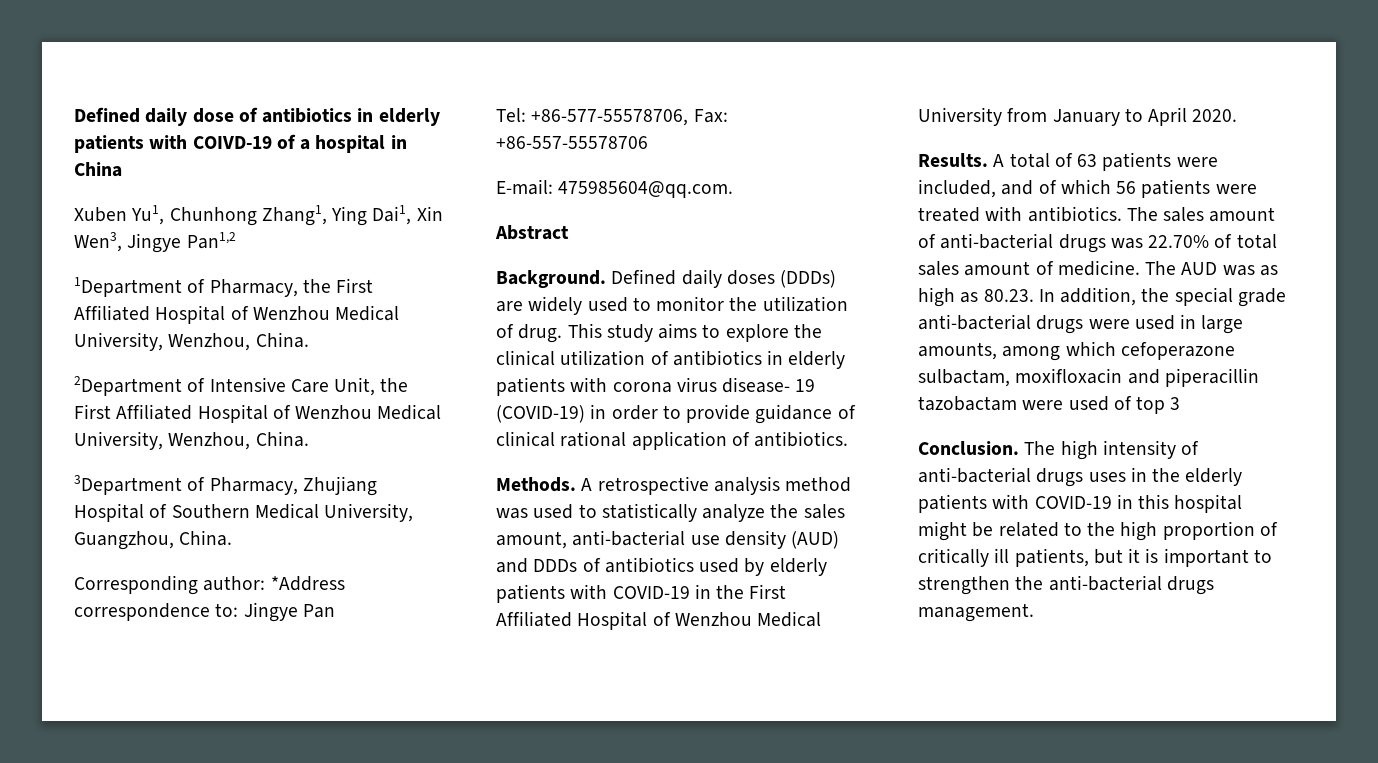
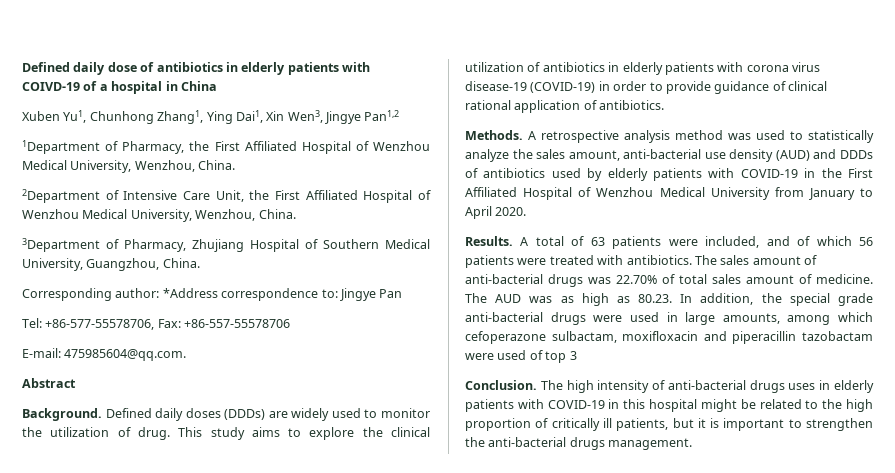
- This study aims to explore the clinical utilization of antibiotics in elderly patients with corona virus disease- 19 (COVID-19) in order to provide guidance of clinical rational application of antibiotics.
+ This study aims to explore the clinical utilization of antibiotics in elderly patients with corona virus disease-19 (COVID-19) in order to provide guidance of clinical rational application of antibiotics.
- The high intensity of anti-bacterial drugs uses in the elderly patients with COVID-19 in this hospital might be related to the high proportion of critically ill patients, but it is important to strengthen the anti-bacterial drugs management.
+ The high intensity of anti-bacterial drugs uses in elderly patients with COVID-19 in this hospital might be related to the high proportion of critically ill patients, but it is important to strengthen the anti-bacterial drugs management.

